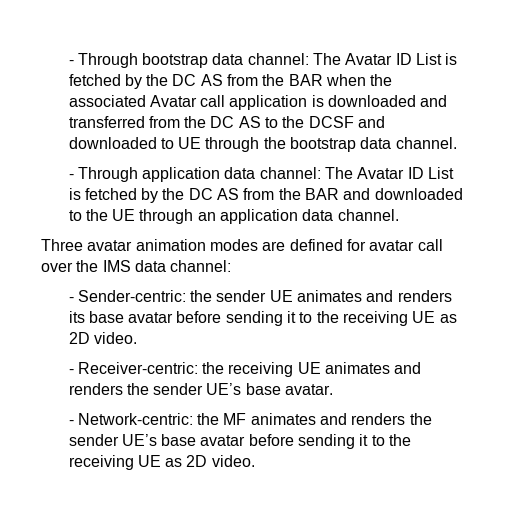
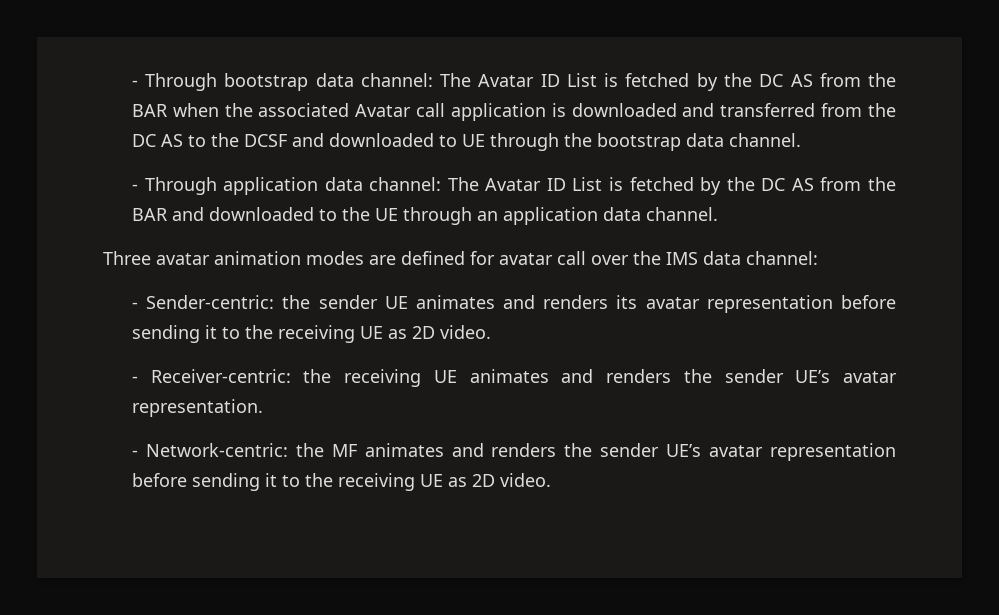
- - Sender-centric: the sender UE animates and renders its base avatar before sending it to the receiving UE as 2D video.
+ - Sender-centric: the sender UE animates and renders its avatar representation before sending it to the receiving UE as 2D video.
- - Receiver-centric: the receiving UE animates and renders the sender UE’s base avatar.
+ - Receiver-centric: the receiving UE animates and renders the sender UE’s avatar representation.
- - Network-centric: the MF animates and renders the sender UE’s base avatar before sending it to the receiving UE as 2D video.
+ - Network-centric: the MF animates and renders the sender UE’s avatar representation before sending it to the receiving UE as 2D video.

